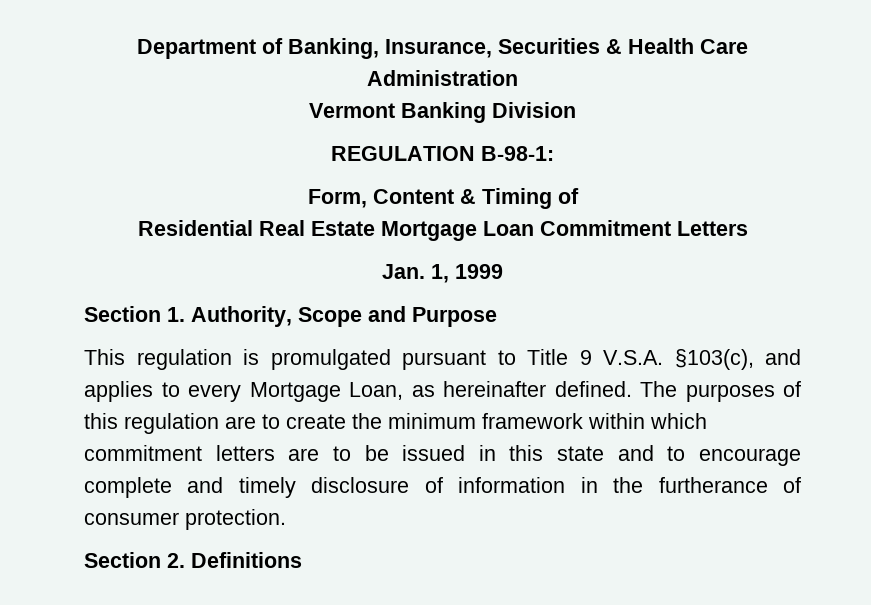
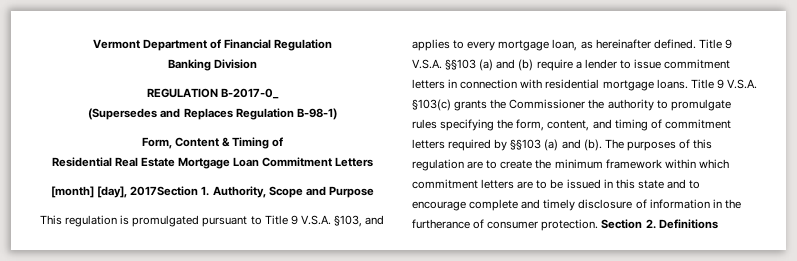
- Department of Banking, Insurance, Securities & Health Care Administration
- Vermont Banking Division
- REGULATION B-98-1:
+ Vermont Department of Financial Regulation
+ Banking Division
+ REGULATION B-2017-0_
+ (Supersedes and Replaces Regulation B-98-1)
- Jan. 1, 1999
- Section 1. Authority, Scope and Purpose
+ [month] [day], 2017Section 1. Authority, Scope and Purpose
- This regulation is promulgated pursuant to Title 9 V.S.A. §103(c), and applies to every Mortgage Loan, as hereinafter defined.
+ This regulation is promulgated pursuant to Title 9 V.S.A. §103, and applies to every mortgage loan, as hereinafter defined.
+ Title 9 V.S.A. §§103 (a) and (b) require a lender to issue commitment letters in connection with residential mortgage loans. Title 9 V.S.A. §103(c) grants the Commissioner the authority to promulgate rules specifying the form, content, and timing of commitment letters required by §§103 (a) and (b).
- The purposes of this regulation are to create the minimum framework within which commitment letters are to be issued in this state and to encourage complete and timely disclosure of information in the furtherance of consumer protection.
- Section 2. Definitions
+ The purposes of this regulation are to create the minimum framework within which commitment letters are to be issued in this state and to encourage complete and timely disclosure of information in the furtherance of consumer protection. Section 2. Definitions

